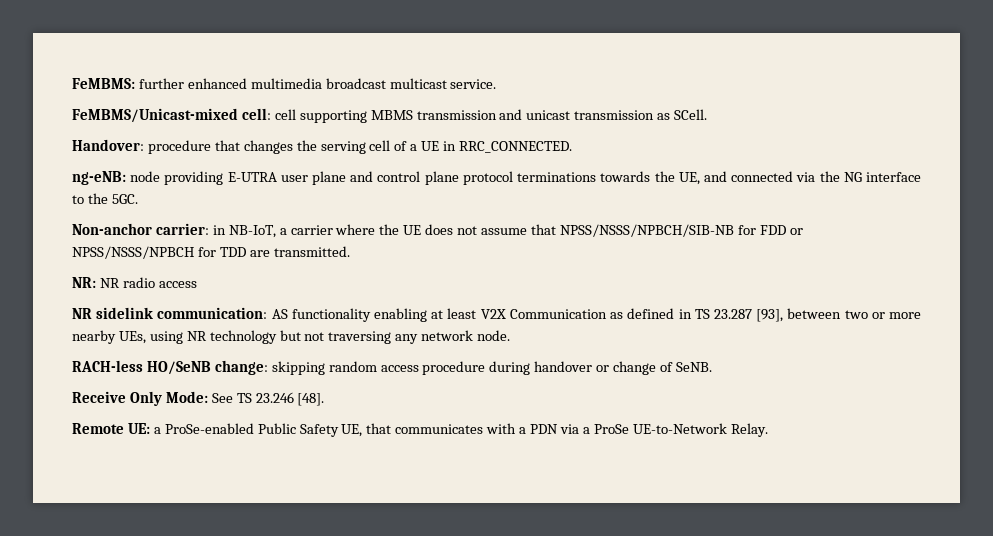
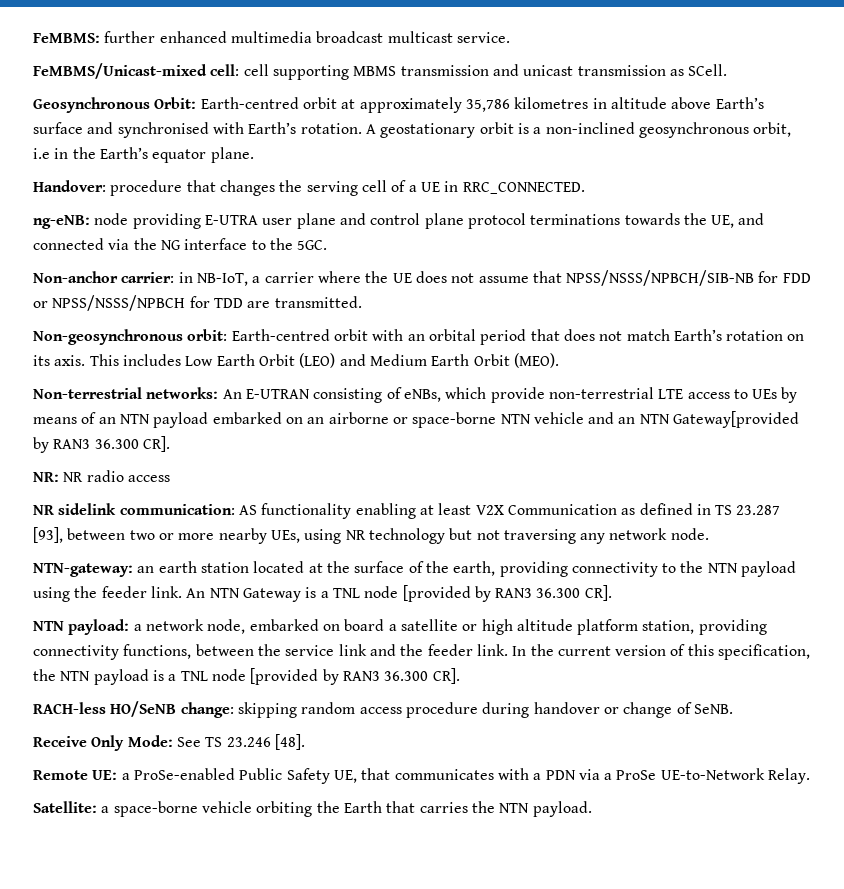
+ Geosynchronous Orbit: Earth-centred orbit at approximately 35,786 kilometres in altitude above Earth’s surface and synchronised with Earth’s rotation. A geostationary orbit is a non-inclined geosynchronous orbit, i.e in the Earth’s equator plane.
+ Non-geosynchronous orbit: Earth-centred orbit with an orbital period that does not match Earth’s rotation on its axis. This includes Low Earth Orbit (LEO) and Medium Earth Orbit (MEO).
+ Non-terrestrial networks: An E-UTRAN consisting of eNBs, which provide non-terrestrial LTE access to UEs by means of an NTN payload embarked on an airborne or space-borne NTN vehicle and an NTN Gateway[provided by RAN3 36.300 CR].
+ NTN-gateway: an earth station located at the surface of the earth, providing connectivity to the NTN payload using the feeder link. An NTN Gateway is a TNL node [provided by RAN3 36.300 CR].
+ NTN payload: a network node, embarked on board a satellite or high altitude platform station, providing connectivity functions, between the service link and the feeder link. In the current version of this specification, the NTN payload is a TNL node [provided by RAN3 36.300 CR].
+ Satellite: a space-borne vehicle orbiting the Earth that carries the NTN payload.

